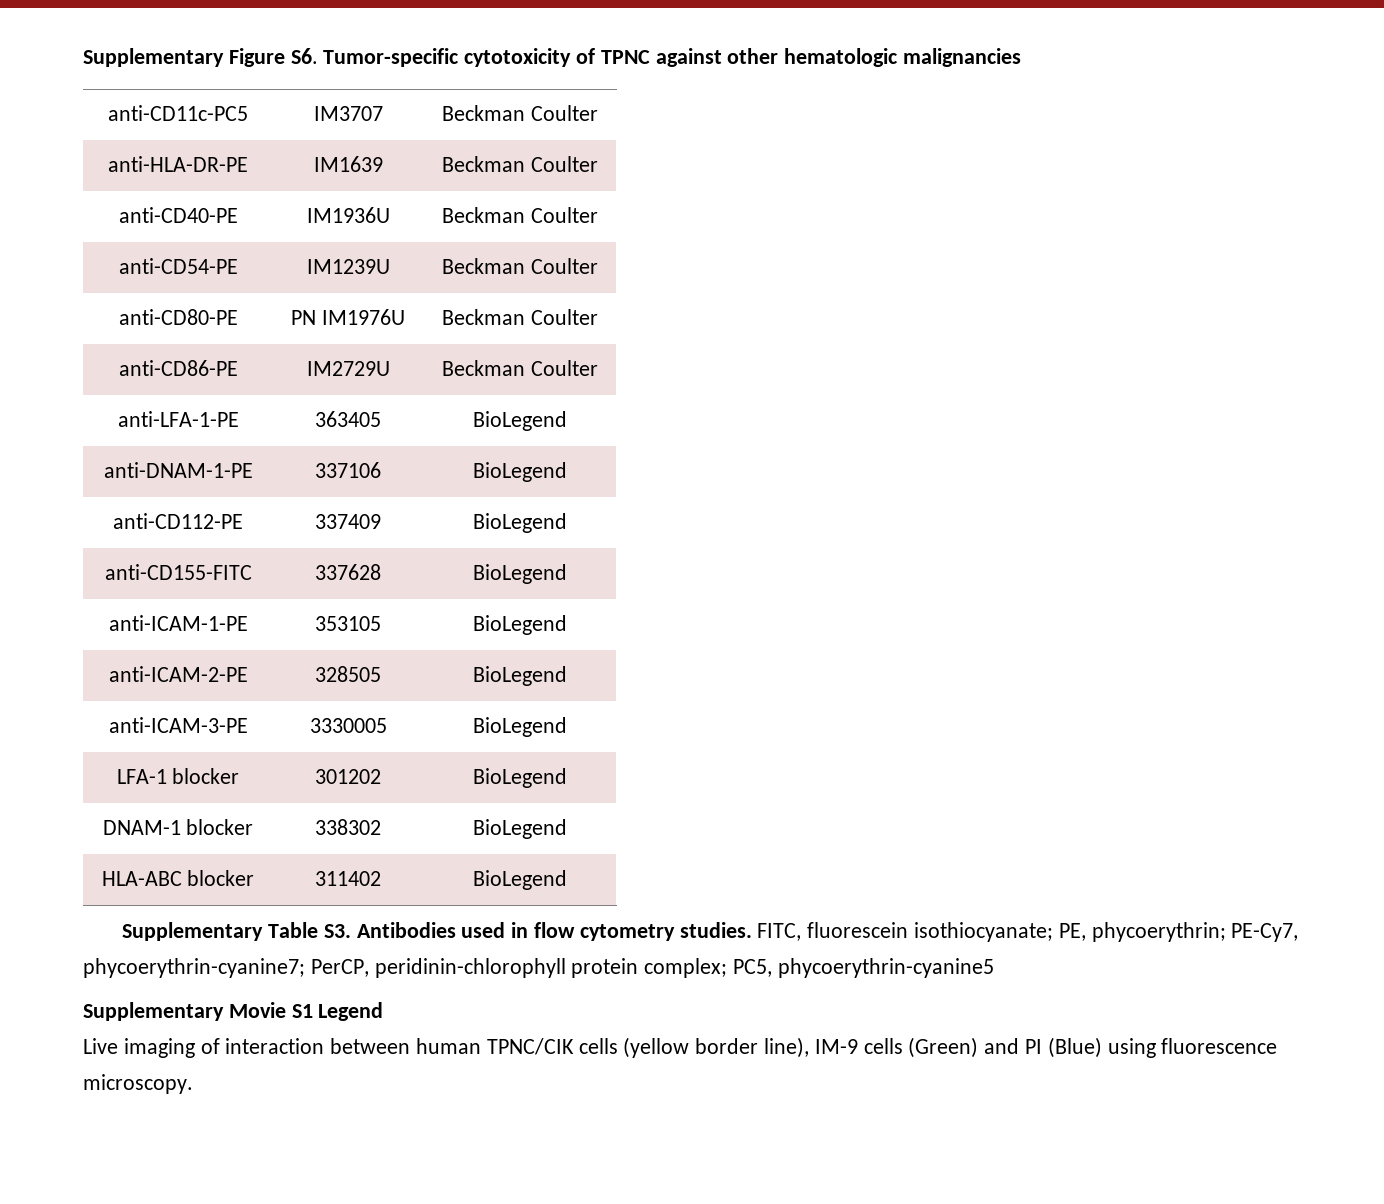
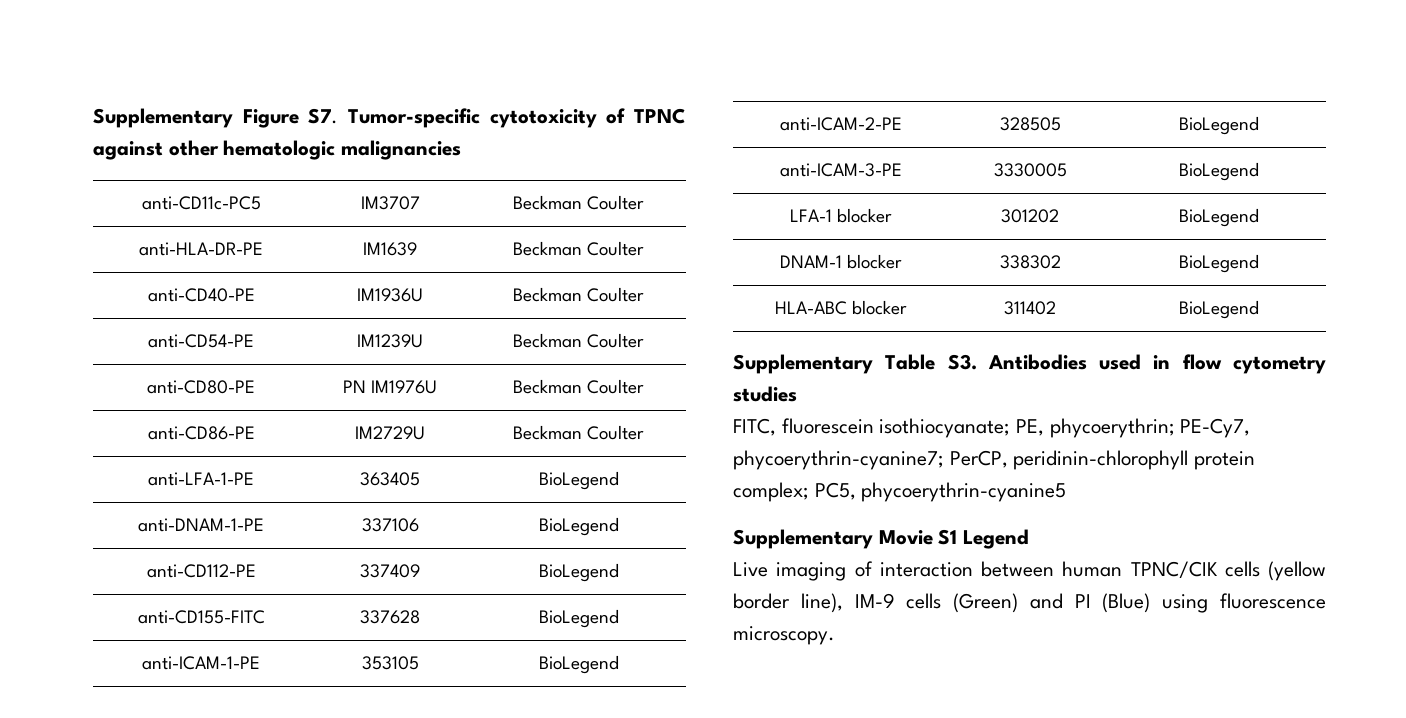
- Supplementary Figure S6. Tumor-specific cytotoxicity of TPNC against other hematologic malignancies
+ Supplementary Figure S7. Tumor-specific cytotoxicity of TPNC against other hematologic malignancies
- Supplementary Table S3. Antibodies used in flow cytometry studies. FITC, fluorescein isothiocyanate; PE, phycoerythrin; PE-Cy7, phycoerythrin-cyanine7; PerCP, peridinin-chlorophyll protein complex; PC5, phycoerythrin-cyanine5
+ Supplementary Table S3. Antibodies used in flow cytometry studies
+ FITC, fluorescein isothiocyanate; PE, phycoerythrin; PE-Cy7, phycoerythrin-cyanine7; PerCP, peridinin-chlorophyll protein complex; PC5, phycoerythrin-cyanine5

